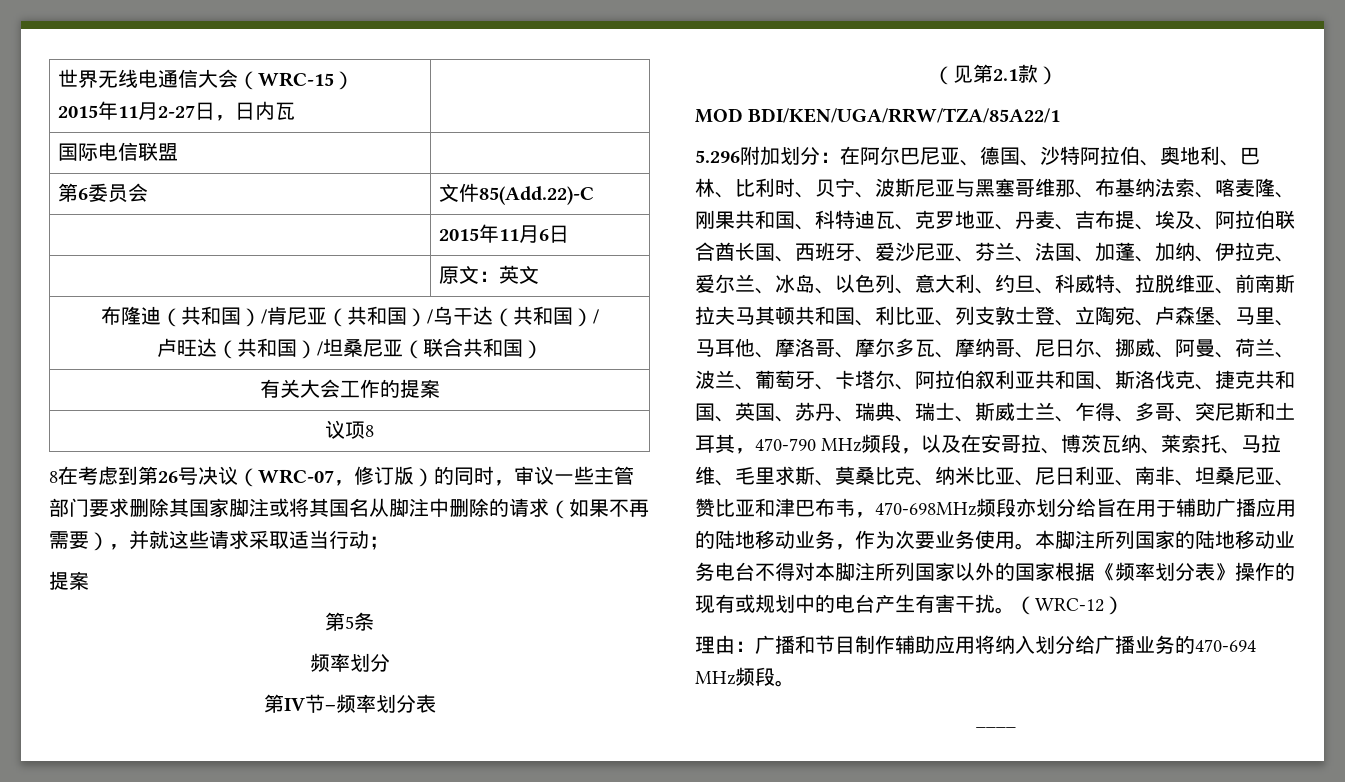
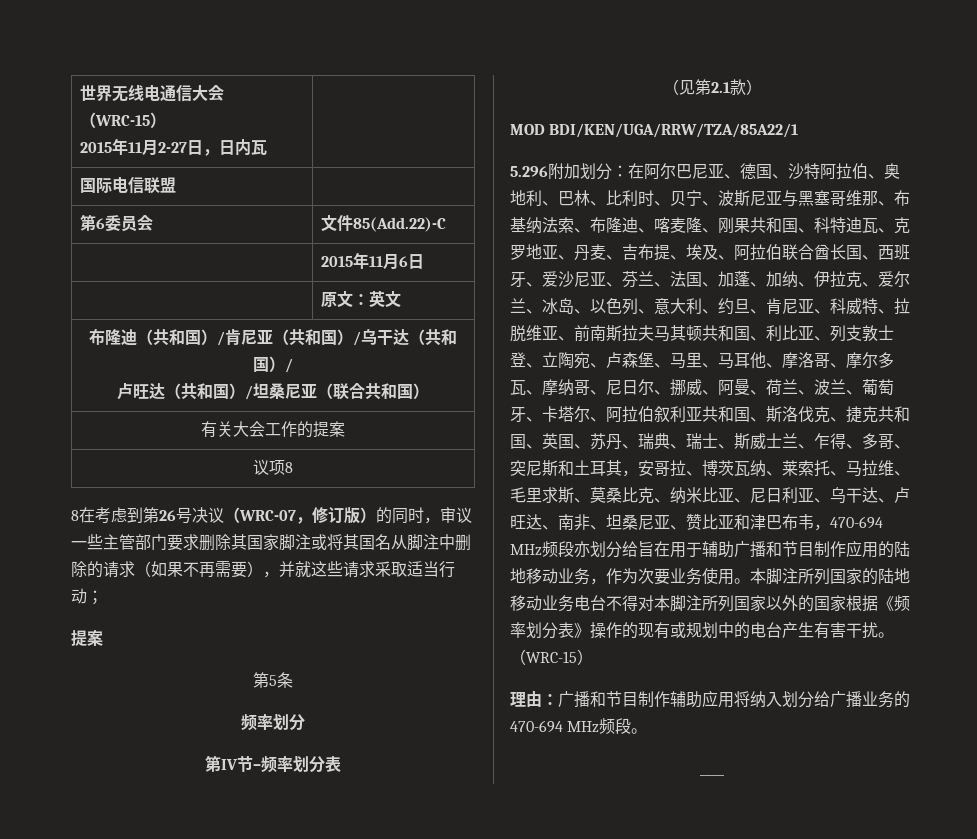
- 在阿尔巴尼亚、德国、沙特阿拉伯、奥地利、巴林、比利时、贝宁、波斯尼亚与黑塞哥维那、布基纳法索、喀麦隆、刚果共和国、科特迪瓦、克罗地亚、丹麦、吉布提、埃及、阿拉伯联合酋长国、西班牙、爱沙尼亚、芬兰、法国、加蓬、加纳、伊拉克、爱尔兰、冰岛、以色列、意大利、约旦、科威特、拉脱维亚、前南斯拉夫马其顿共和国、利比亚、列支敦士登、立陶宛、卢森堡、马里、马耳他、摩洛哥、摩尔多瓦、摩纳哥、尼日尔、挪威、阿曼、荷兰、波兰、葡萄牙、卡塔尔、阿拉伯叙利亚共和国、斯洛伐克、捷克共和国、英国、苏丹、瑞典、瑞士、斯威士兰、乍得、多哥、突尼斯和土耳其，470-790 MHz频段，以及在安哥拉、博茨瓦纳、莱索托、马拉维、毛里求斯、莫桑比克、纳米比亚、尼日利亚、南非、坦桑尼亚、赞比亚和津巴布韦，470-698MHz频段亦划分给旨在用于辅助广播应用的陆地移动业务，作为次要业务使用。
+ 在阿尔巴尼亚、德国、沙特阿拉伯、奥地利、巴林、比利时、贝宁、波斯尼亚与黑塞哥维那、布基纳法索、布隆迪、喀麦隆、刚果共和国、科特迪瓦、克罗地亚、丹麦、吉布提、埃及、阿拉伯联合酋长国、西班牙、爱沙尼亚、芬兰、法国、加蓬、加纳、伊拉克、爱尔兰、冰岛、以色列、意大利、约旦、肯尼亚、科威特、拉脱维亚、前南斯拉夫马其顿共和国、利比亚、列支敦士登、立陶宛、卢森堡、马里、马耳他、摩洛哥、摩尔多瓦、摩纳哥、尼日尔、挪威、阿曼、荷兰、波兰、葡萄牙、卡塔尔、阿拉伯叙利亚共和国、斯洛伐克、捷克共和国、英国、苏丹、瑞典、瑞士、斯威士兰、乍得、多哥、突尼斯和土耳其，安哥拉、博茨瓦纳、莱索托、马拉维、毛里求斯、莫桑比克、纳米比亚、尼日利亚、乌干达、卢旺达、南非、坦桑尼亚、赞比亚和津巴布韦，470-694 MHz频段亦划分给旨在用于辅助广播和节目制作应用的陆地移动业务，作为次要业务使用。
- 本脚注所列国家的陆地移动业务电台不得对本脚注所列国家以外的国家根据《频率划分表》操作的现有或规划中的电台产生有害干扰。（WRC-12）
+ 本脚注所列国家的陆地移动业务电台不得对本脚注所列国家以外的国家根据《频率划分表》操作的现有或规划中的电台产生有害干扰。（WRC-15）

